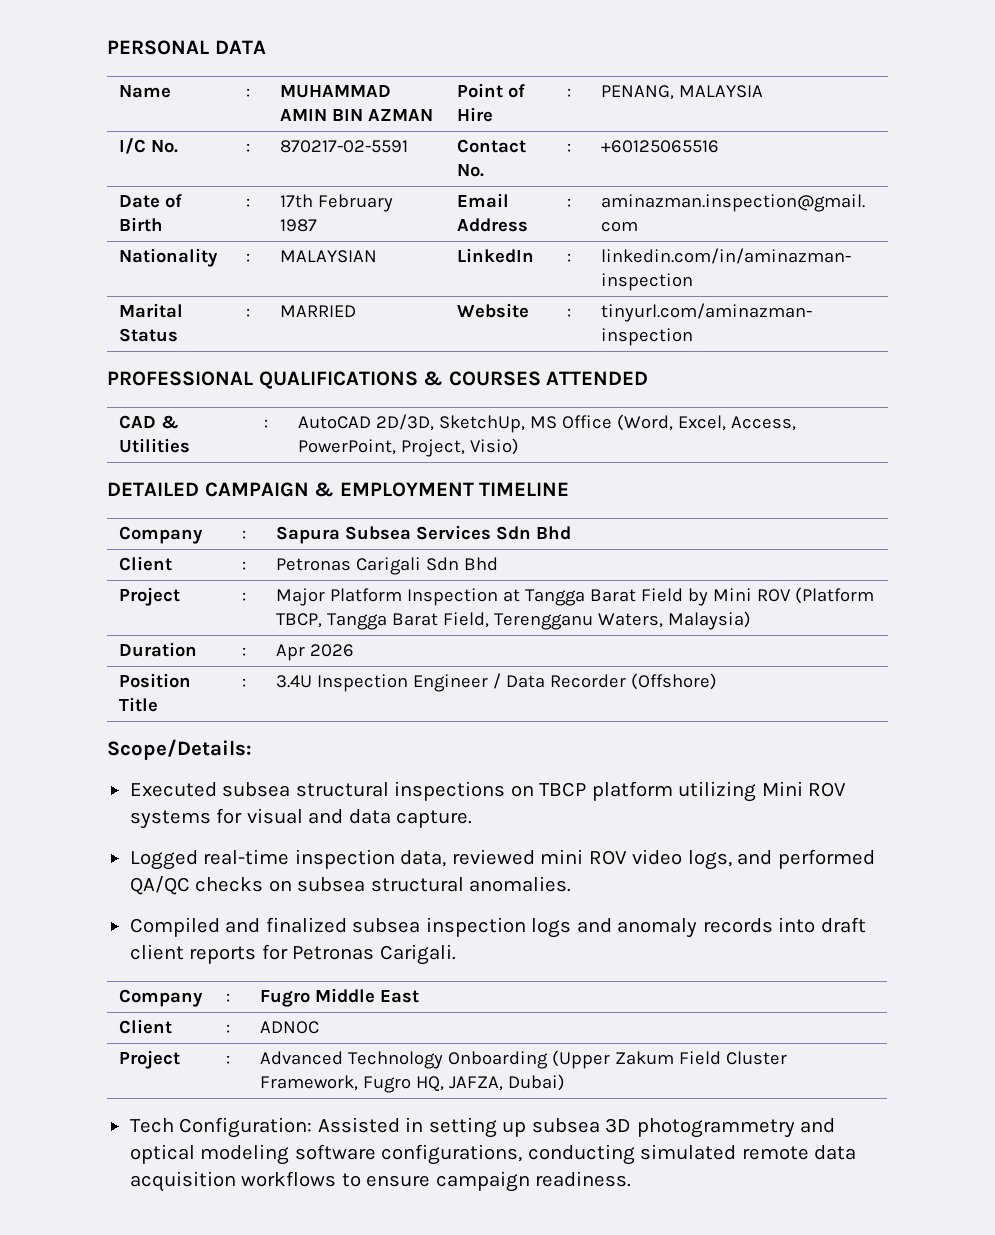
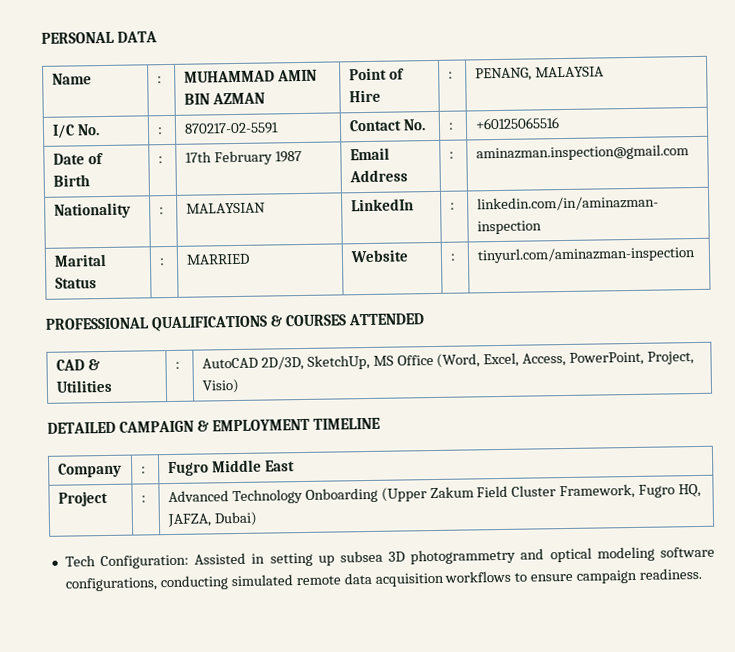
- Company | : | Sapura Subsea Services Sdn Bhd
- Client | : | Petronas Carigali Sdn Bhd
- Project | : | Major Platform Inspection at Tangga Barat Field by Mini ROV (Platform TBCP, Tangga Barat Field, Terengganu Waters, Malaysia)
- Duration | : | Apr 2026
- Position Title | : | 3.4U Inspection Engineer / Data Recorder (Offshore)
- Scope/Details:
- Executed subsea structural inspections on TBCP platform utilizing Mini ROV systems for visual and data capture.
- Logged real-time inspection data, reviewed mini ROV video logs, and performed QA/QC checks on subsea structural anomalies.
- Compiled and finalized subsea inspection logs and anomaly records into draft client reports for Petronas Carigali.
- Client | : | ADNOC

